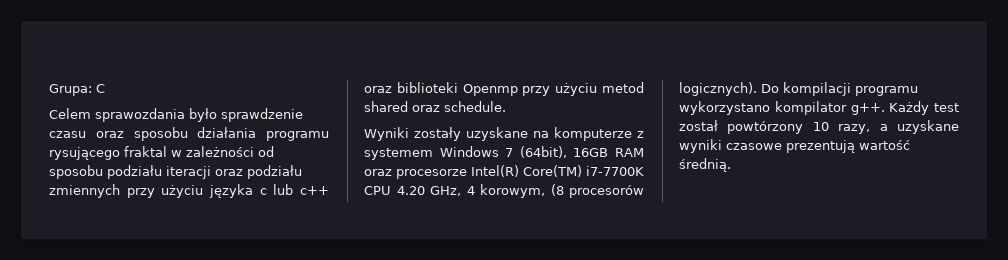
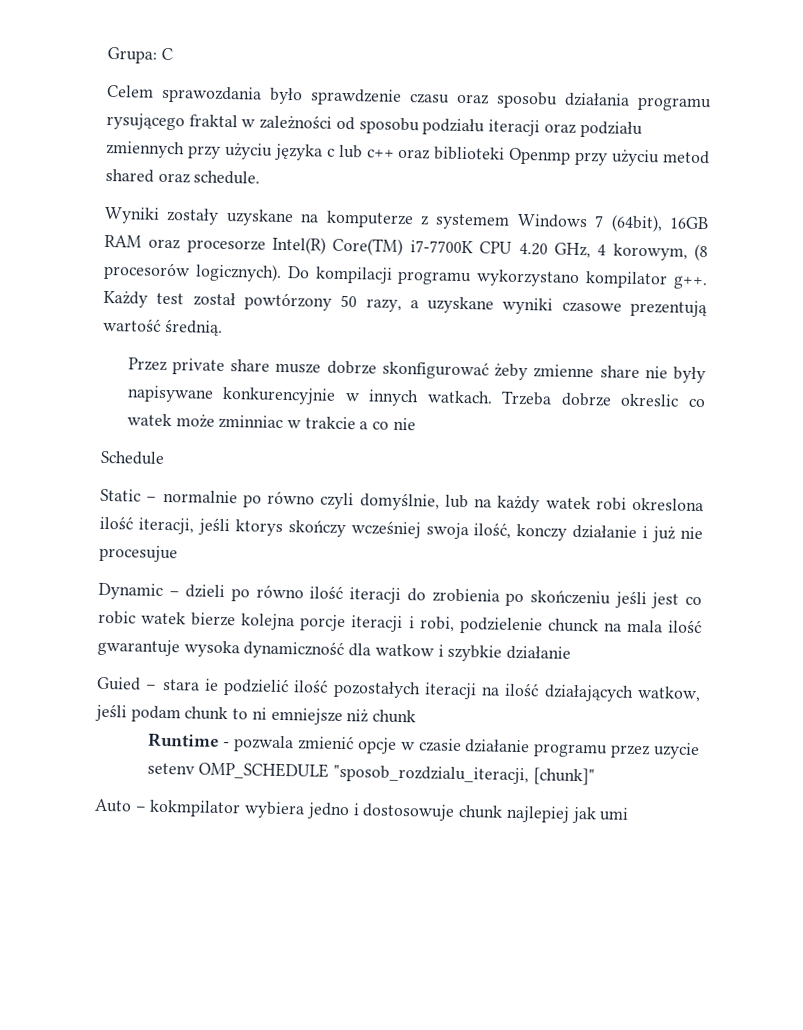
- Każdy test został powtórzony 10 razy, a uzyskane wyniki czasowe prezentują wartość średnią.
+ Każdy test został powtórzony 50 razy, a uzyskane wyniki czasowe prezentują wartość średnią.
+ Przez private share musze dobrze skonfigurować żeby zmienne share nie były napisywane konkurencyjnie w innych watkach. Trzeba dobrze okreslic co watek może zminniac w trakcie a co nie
+ Schedule
+ Static – normalnie po równo czyli domyślnie, lub na każdy watek robi okreslona ilość iteracji, jeśli ktorys skończy wcześniej swoja ilość, konczy działanie i już nie procesujue
+ Dynamic – dzieli po równo ilość iteracji do zrobienia po skończeniu jeśli jest co robic watek bierze kolejna porcje iteracji i robi, podzielenie chunck na mala ilość gwarantuje wysoka dynamiczność dla watkow i szybkie działanie
+ Guied – stara ie podzielić ilość pozostałych iteracji na ilość działających watkow, jeśli podam chunk to ni emniejsze niż chunk
+ Runtime - pozwala zmienić opcje w czasie działanie programu przez uzycie setenv OMP_SCHEDULE "sposob_rozdzialu_iteracji, [chunk]"
+ Auto – kokmpilator wybiera jedno i dostosowuje chunk najlepiej jak umi

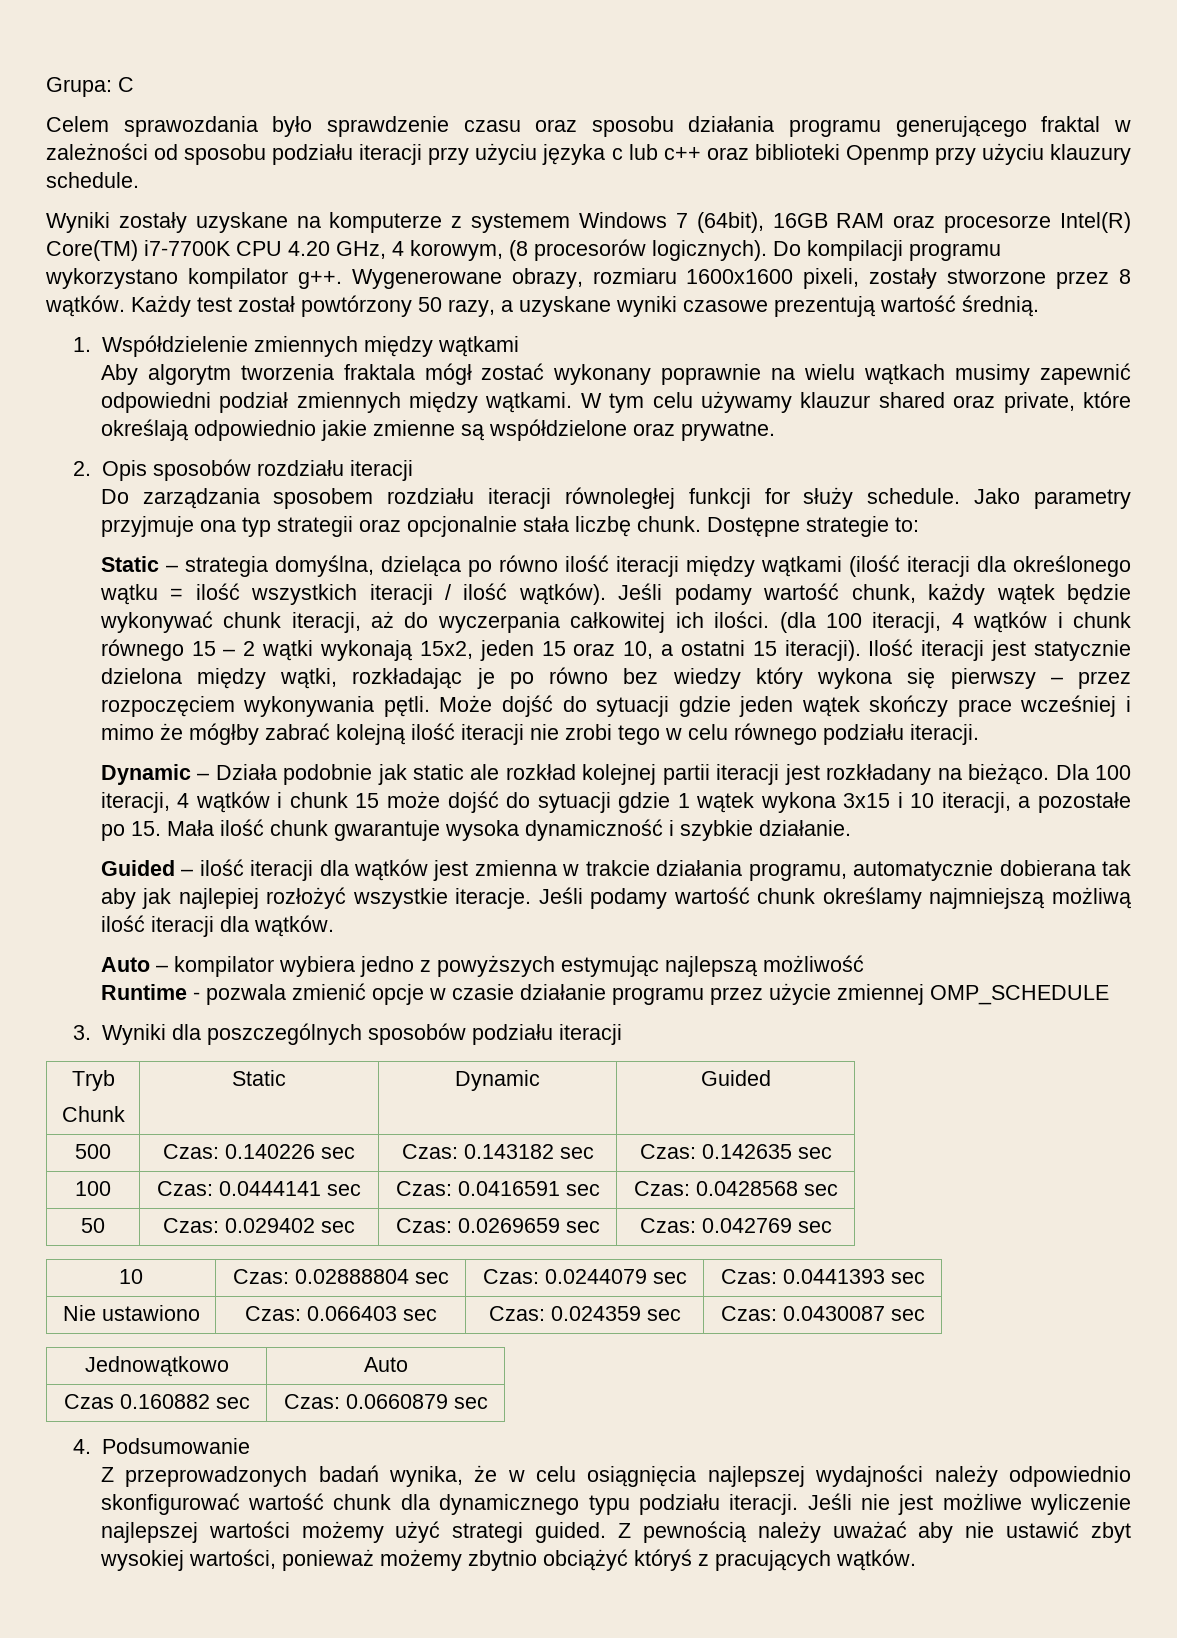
- Celem sprawozdania było sprawdzenie czasu oraz sposobu działania programu rysującego fraktal w zależności od sposobu podziału iteracji oraz podziału zmiennych przy użyciu języka c lub c++ oraz biblioteki Openmp przy użyciu metod shared oraz schedule.
+ Celem sprawozdania było sprawdzenie czasu oraz sposobu działania programu generującego fraktal w zależności od sposobu podziału iteracji przy użyciu języka c lub c++ oraz biblioteki Openmp przy użyciu klauzury schedule.
+ Wygenerowane obrazy, rozmiaru 1600x1600 pixeli, zostały stworzone przez 8 wątków.
- Przez private share musze dobrze skonfigurować żeby zmienne share nie były napisywane konkurencyjnie w innych watkach. Trzeba dobrze okreslic co watek może zminniac w trakcie a co nie
- Schedule
- Static – normalnie po równo czyli domyślnie, lub na każdy watek robi okreslona ilość iteracji, jeśli ktorys skończy wcześniej swoja ilość, konczy działanie i już nie procesujue
- Dynamic – dzieli po równo ilość iteracji do zrobienia po skończeniu jeśli jest co robic watek bierze kolejna porcje iteracji i robi, podzielenie chunck na mala ilość gwarantuje wysoka dynamiczność dla watkow i szybkie działanie
- Guied – stara ie podzielić ilość pozostałych iteracji na ilość działających watkow, jeśli podam chunk to ni emniejsze niż chunk
+ 1. Współdzielenie zmiennych między wątkami
+ Aby algorytm tworzenia fraktala mógł zostać wykonany poprawnie na wielu wątkach musimy zapewnić odpowiedni podział zmiennych między wątkami. W tym celu używamy klauzur shared oraz private, które określają odpowiednio jakie zmienne są współdzielone oraz prywatne.
+ 2. Opis sposobów rozdziału iteracji
+ Do zarządzania sposobem rozdziału iteracji równoległej funkcji for służy schedule. Jako parametry przyjmuje ona typ strategii oraz opcjonalnie stała liczbę chunk. Dostępne strategie to:
+ Static – strategia domyślna, dzieląca po równo ilość iteracji między wątkami (ilość iteracji dla określonego wątku = ilość wszystkich iteracji / ilość wątków). Jeśli podamy wartość chunk, każdy wątek będzie wykonywać chunk iteracji, aż do wyczerpania całkowitej ich ilości. (dla 100 iteracji, 4 wątków i chunk równego 15 – 2 wątki wykonają 15x2, jeden 15 oraz 10, a ostatni 15 iteracji). Ilość iteracji jest statycznie dzielona między wątki, rozkładając je po równo bez wiedzy który wykona się pierwszy – przez rozpoczęciem wykonywania pętli. Może dojść do sytuacji gdzie jeden wątek skończy prace wcześniej i mimo że mógłby zabrać kolejną ilość iteracji nie zrobi tego w celu równego podziału iteracji.
+ Dynamic – Działa podobnie jak static ale rozkład kolejnej partii iteracji jest rozkładany na bieżąco. Dla 100 iteracji, 4 wątków i chunk 15 może dojść do sytuacji gdzie 1 wątek wykona 3x15 i 10 iteracji, a pozostałe po 15. Mała ilość chunk gwarantuje wysoka dynamiczność i szybkie działanie.
+ Guided – ilość iteracji dla wątków jest zmienna w trakcie działania programu, automatycznie dobierana tak aby jak najlepiej rozłożyć wszystkie iteracje. Jeśli podamy wartość chunk określamy najmniejszą możliwą ilość iteracji dla wątków.
+ Auto – kompilator wybiera jedno z powyższych estymując najlepszą możliwość
- Runtime - pozwala zmienić opcje w czasie działanie programu przez uzycie setenv OMP_SCHEDULE "sposob_rozdzialu_iteracji, [chunk]"
- Auto – kokmpilator wybiera jedno i dostosowuje chunk najlepiej jak umi
+ Runtime - pozwala zmienić opcje w czasie działanie programu przez użycie zmiennej OMP_SCHEDULE
+ 3. Wyniki dla poszczególnych sposobów podziału iteracji
+ Tryb
+ Chunk | Static | Dynamic | Guided
+ 500 | Czas: 0.140226 sec | Czas: 0.143182 sec | Czas: 0.142635 sec
+ 100 | Czas: 0.0444141 sec | Czas: 0.0416591 sec | Czas: 0.0428568 sec
+ 50 | Czas: 0.029402 sec | Czas: 0.0269659 sec | Czas: 0.042769 sec
+ 10 | Czas: 0.02888804 sec | Czas: 0.0244079 sec | Czas: 0.0441393 sec
+ Nie ustawiono | Czas: 0.066403 sec | Czas: 0.024359 sec | Czas: 0.0430087 sec
+ Jednowątkowo | Auto
+ Czas 0.160882 sec | Czas: 0.0660879 sec
+ 4. Podsumowanie
+ Z przeprowadzonych badań wynika, że w celu osiągnięcia najlepszej wydajności należy odpowiednio skonfigurować wartość chunk dla dynamicznego typu podziału iteracji. Jeśli nie jest możliwe wyliczenie najlepszej wartości możemy użyć strategi guided. Z pewnością należy uważać aby nie ustawić zbyt wysokiej wartości, ponieważ możemy zbytnio obciążyć któryś z pracujących wątków.

